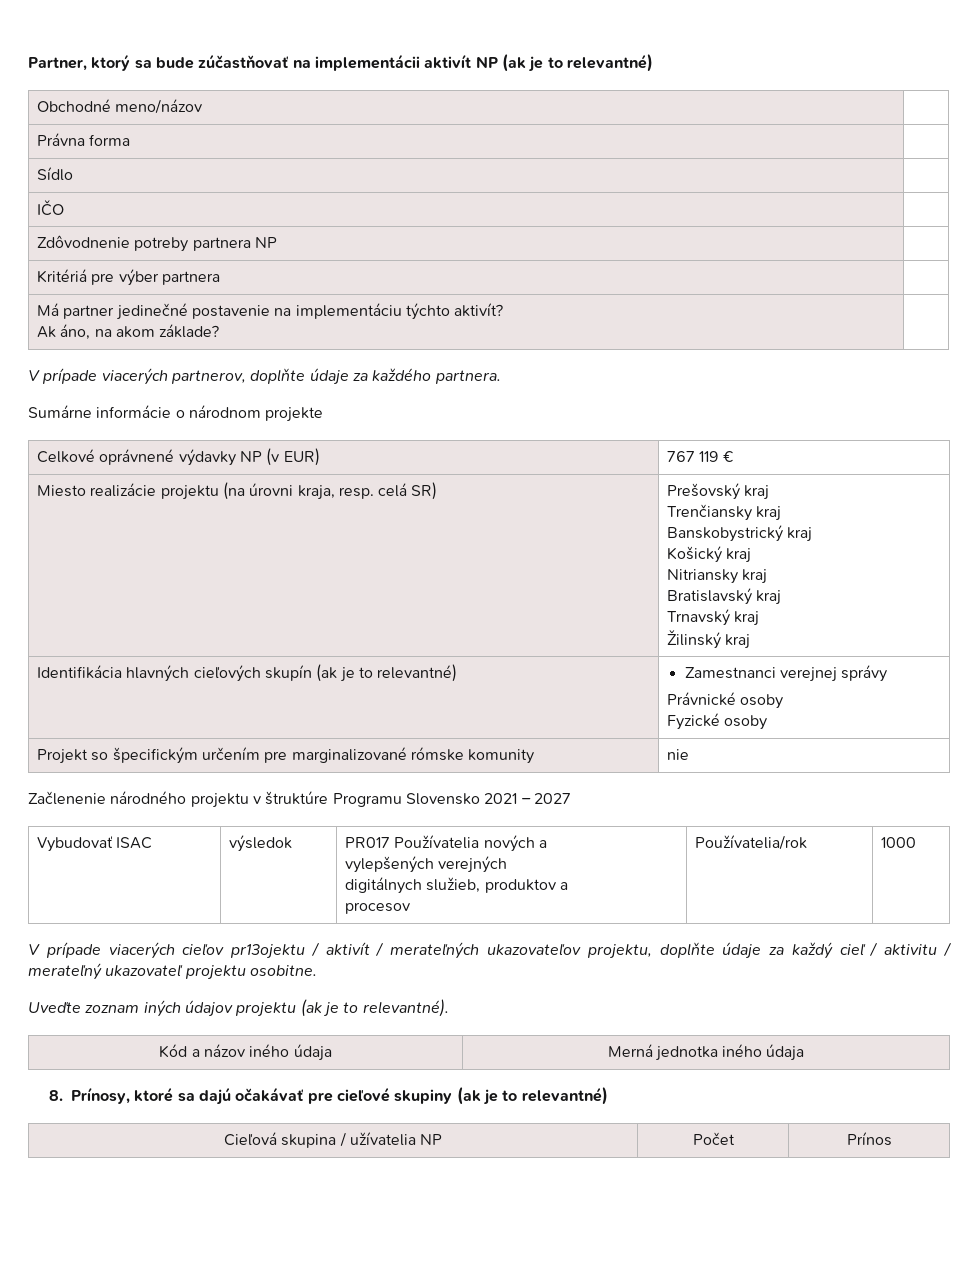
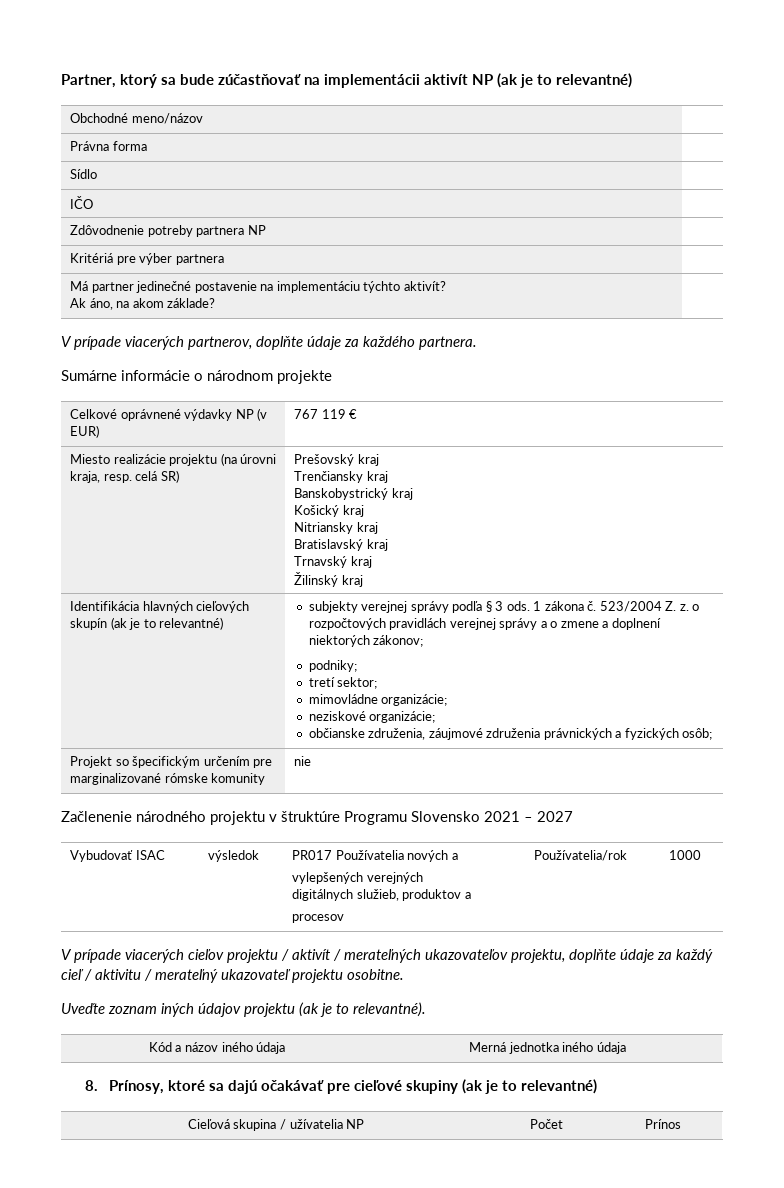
- Zamestnanci verejnej správy
- Právnické osoby
- Fyzické osoby
+ subjekty verejnej správy podľa § 3 ods. 1 zákona č. 523/2004 Z. z. o rozpočtových pravidlách verejnej správy a o zmene a doplnení niektorých zákonov;
+ podniky;
+ tretí sektor;
+ mimovládne organizácie;
+ neziskové organizácie;
+ občianske združenia, záujmové združenia právnických a fyzických osôb;
- V prípade viacerých cieľov pr13ojektu / aktivít / merateľných ukazovateľov projektu, doplňte údaje za každý cieľ / aktivitu / merateľný ukazovateľ projektu osobitne.
+ V prípade viacerých cieľov projektu / aktivít / merateľných ukazovateľov projektu, doplňte údaje za každý cieľ / aktivitu / merateľný ukazovateľ projektu osobitne.

